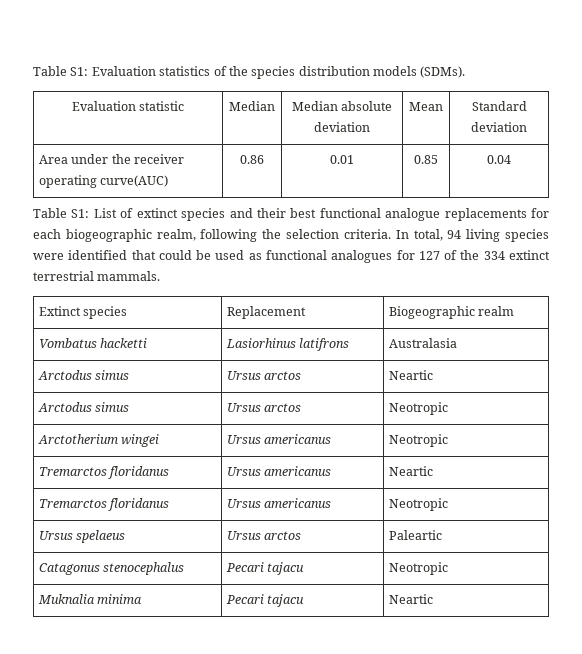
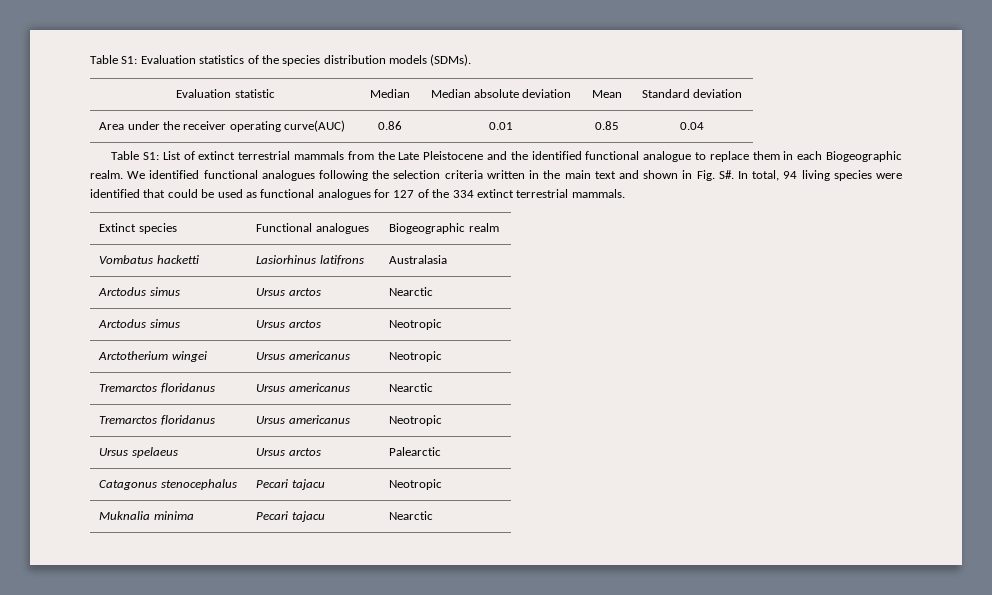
- Table S1: List of extinct species and their best functional analogue replacements for each biogeographic realm, following the selection criteria. In total, 94 living species were identified that could be used as functional analogues for 127 of the 334 extinct terrestrial mammals.
+ Table S1: List of extinct terrestrial mammals from the Late Pleistocene and the identified functional analogue to replace them in each Biogeographic realm. We identified functional analogues following the selection criteria written in the main text and shown in Fig. S#. In total, 94 living species were identified that could be used as functional analogues for 127 of the 334 extinct terrestrial mammals.
- Extinct species | Replacement | Biogeographic realm
+ Extinct species | Functional analogues | Biogeographic realm
- Arctodus simus | Ursus arctos | Neartic
+ Arctodus simus | Ursus arctos | Nearctic
- Tremarctos floridanus | Ursus americanus | Neartic
+ Tremarctos floridanus | Ursus americanus | Nearctic
- Ursus spelaeus | Ursus arctos | Paleartic
+ Ursus spelaeus | Ursus arctos | Palearctic
- Muknalia minima | Pecari tajacu | Neartic
+ Muknalia minima | Pecari tajacu | Nearctic

